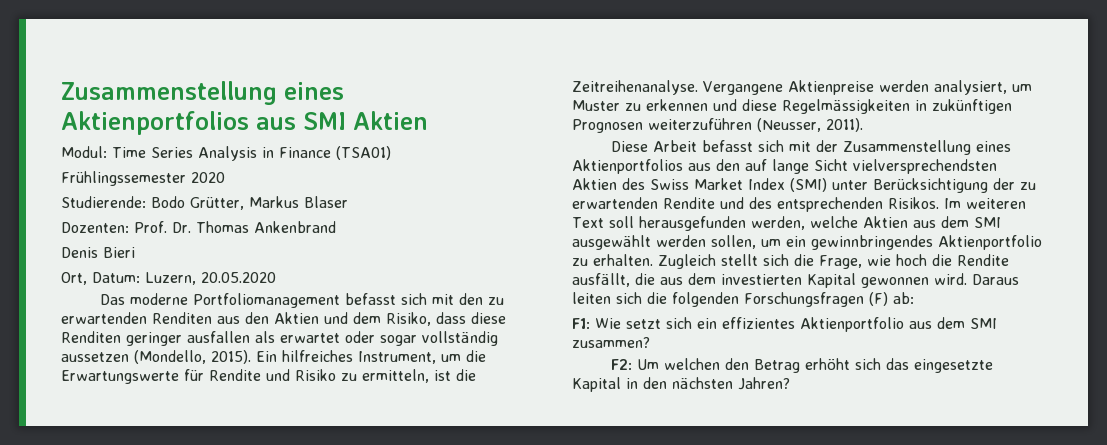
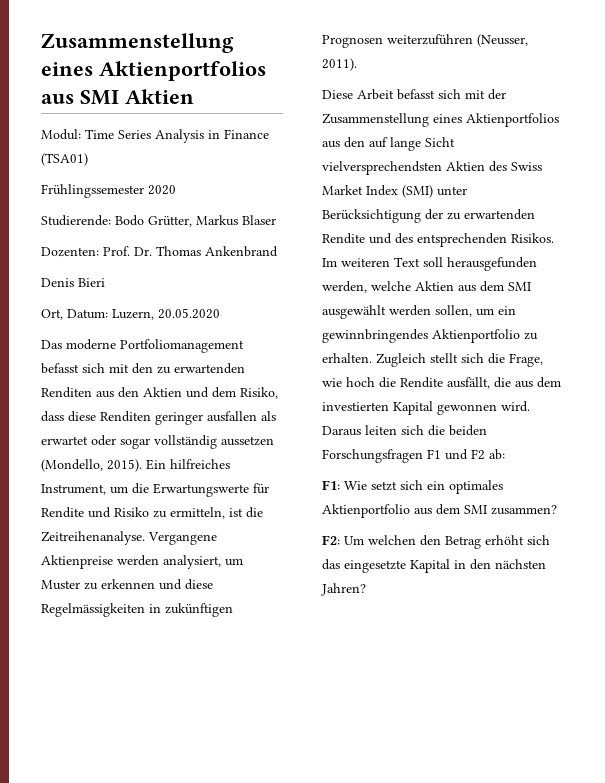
- Daraus leiten sich die folgenden Forschungsfragen (F) ab:
+ Daraus leiten sich die beiden Forschungsfragen F1 und F2 ab:
- F1: Wie setzt sich ein effizientes Aktienportfolio aus dem SMI zusammen?
+ F1: Wie setzt sich ein optimales Aktienportfolio aus dem SMI zusammen?

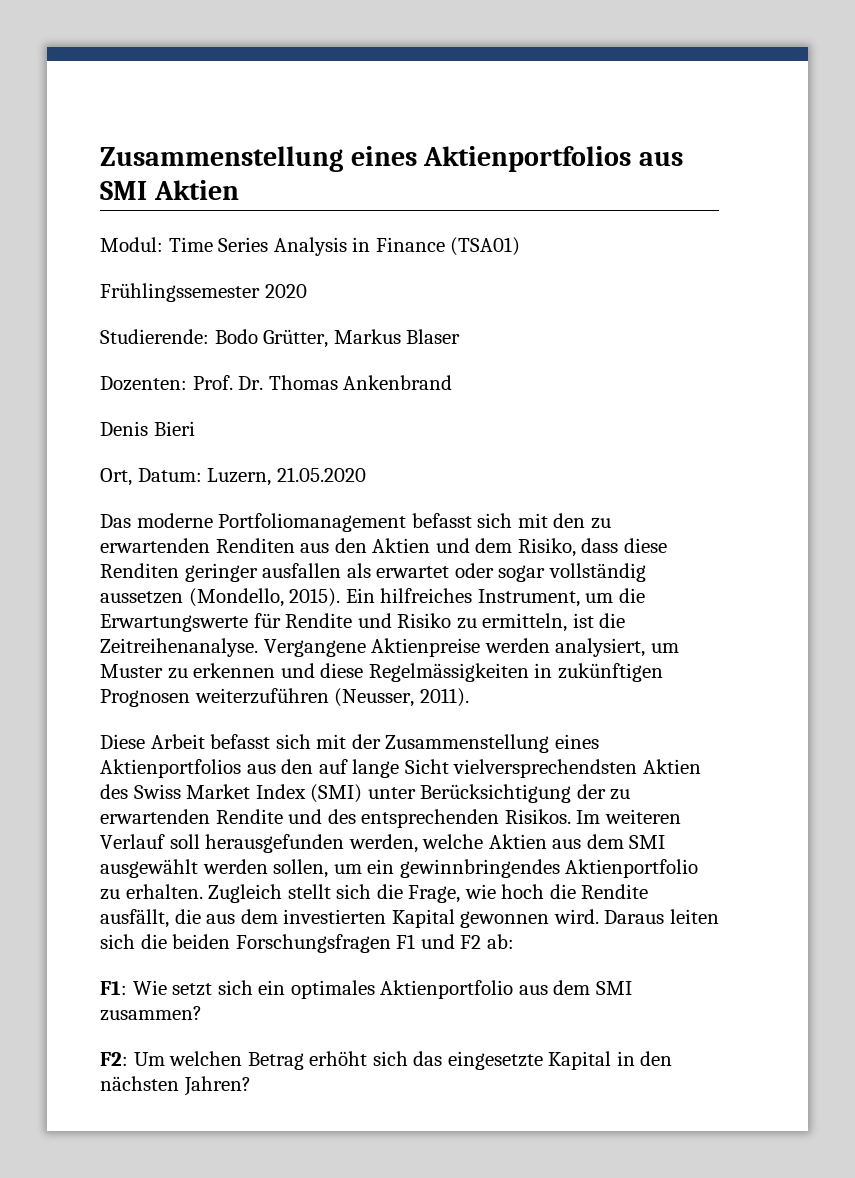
- Ort, Datum: Luzern, 20.05.2020
+ Ort, Datum: Luzern, 21.05.2020
- Im weiteren Text soll herausgefunden werden, welche Aktien aus dem SMI ausgewählt werden sollen, um ein gewinnbringendes Aktienportfolio zu erhalten.
+ Im weiteren Verlauf soll herausgefunden werden, welche Aktien aus dem SMI ausgewählt werden sollen, um ein gewinnbringendes Aktienportfolio zu erhalten.
- F2: Um welchen den Betrag erhöht sich das eingesetzte Kapital in den nächsten Jahren?
+ F2: Um welchen Betrag erhöht sich das eingesetzte Kapital in den nächsten Jahren?

